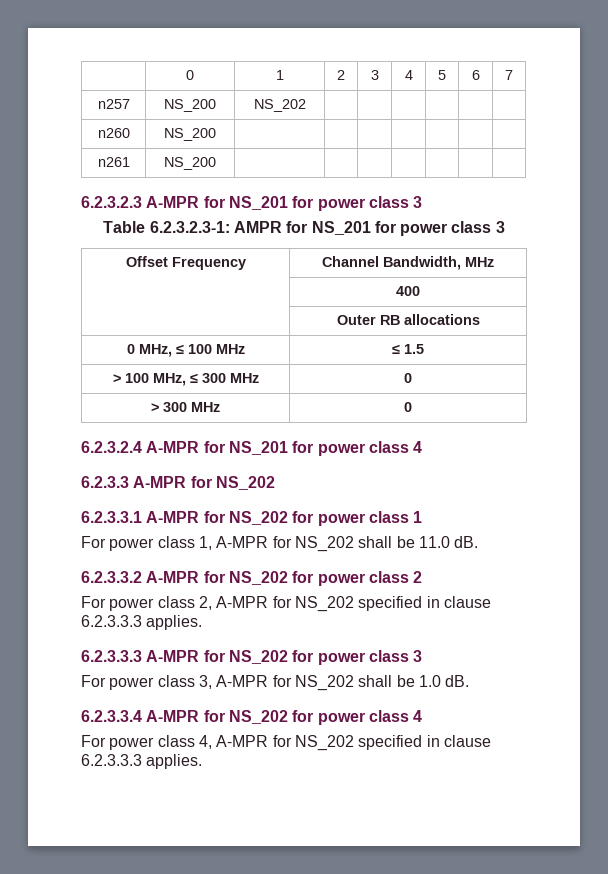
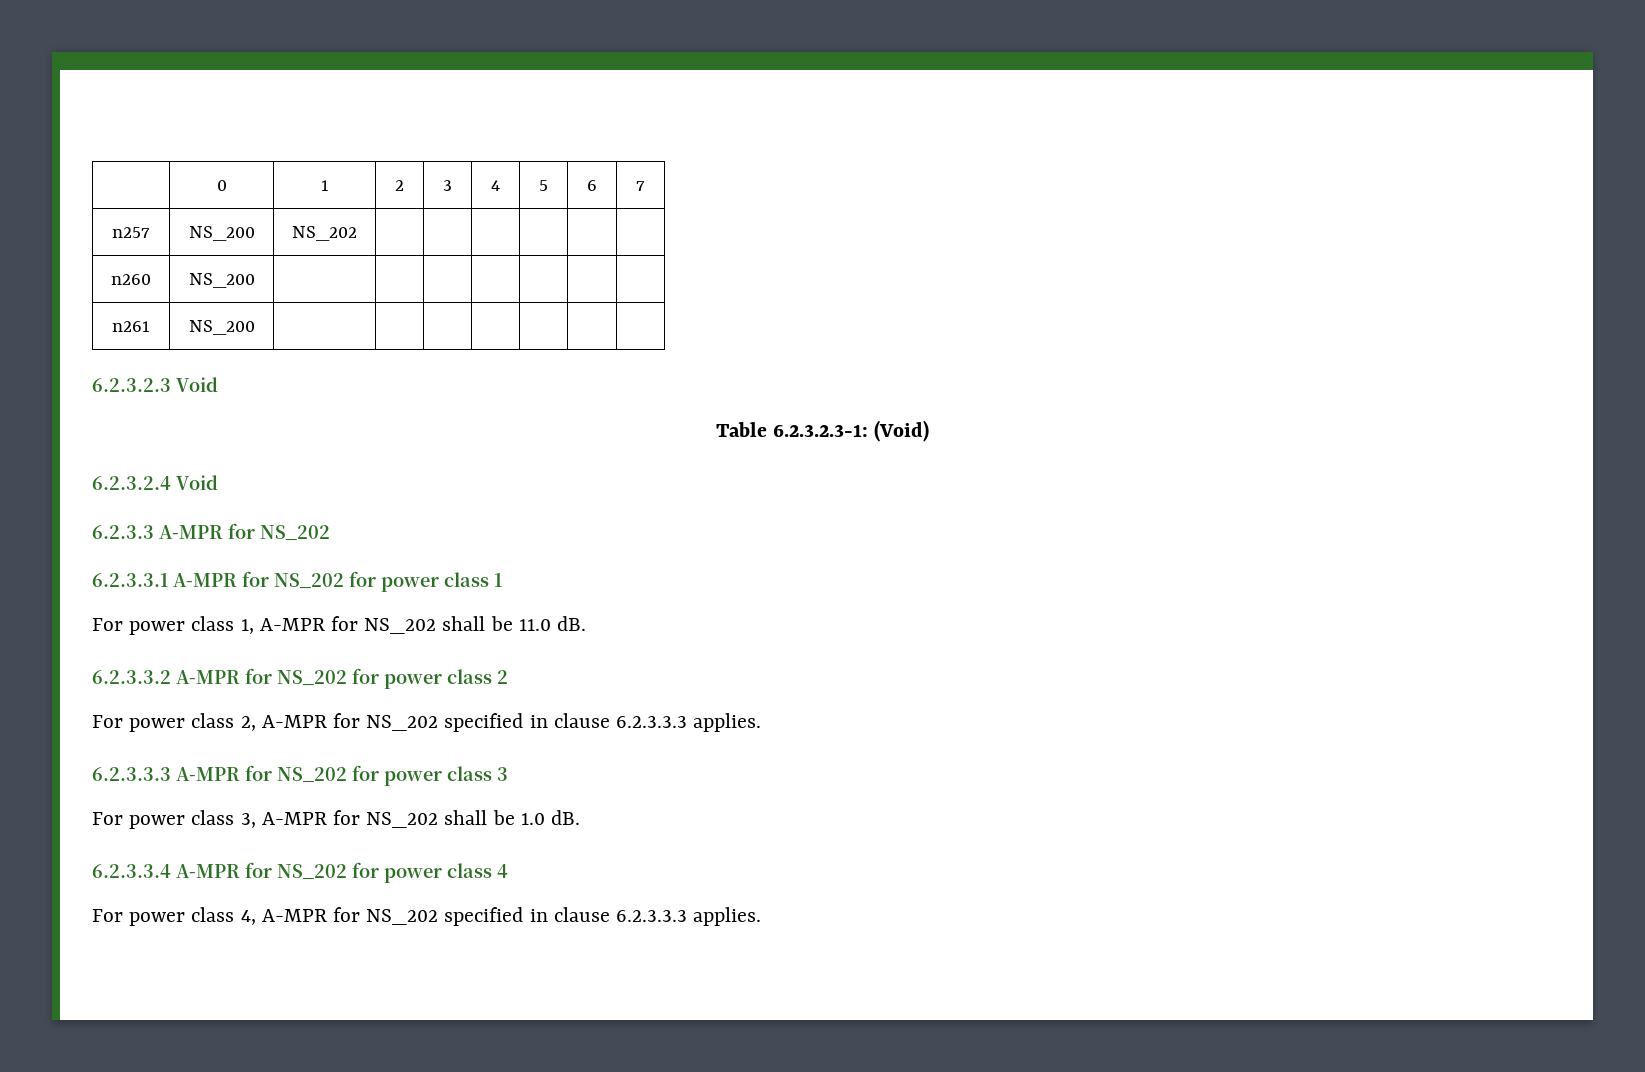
- 6.2.3.2.3 A-MPR for NS_201 for power class 3
- Table 6.2.3.2.3-1: AMPR for NS_201 for power class 3
- Offset Frequency | Channel Bandwidth, MHz
- | 400
- | Outer RB allocations
- 0 MHz, ≤ 100 MHz | ≤ 1.5
- > 100 MHz, ≤ 300 MHz | 0
- > 300 MHz | 0
- 6.2.3.2.4 A-MPR for NS_201 for power class 4
+ 6.2.3.2.3 Void
+ Table 6.2.3.2.3-1: (Void)
+ 6.2.3.2.4 Void

